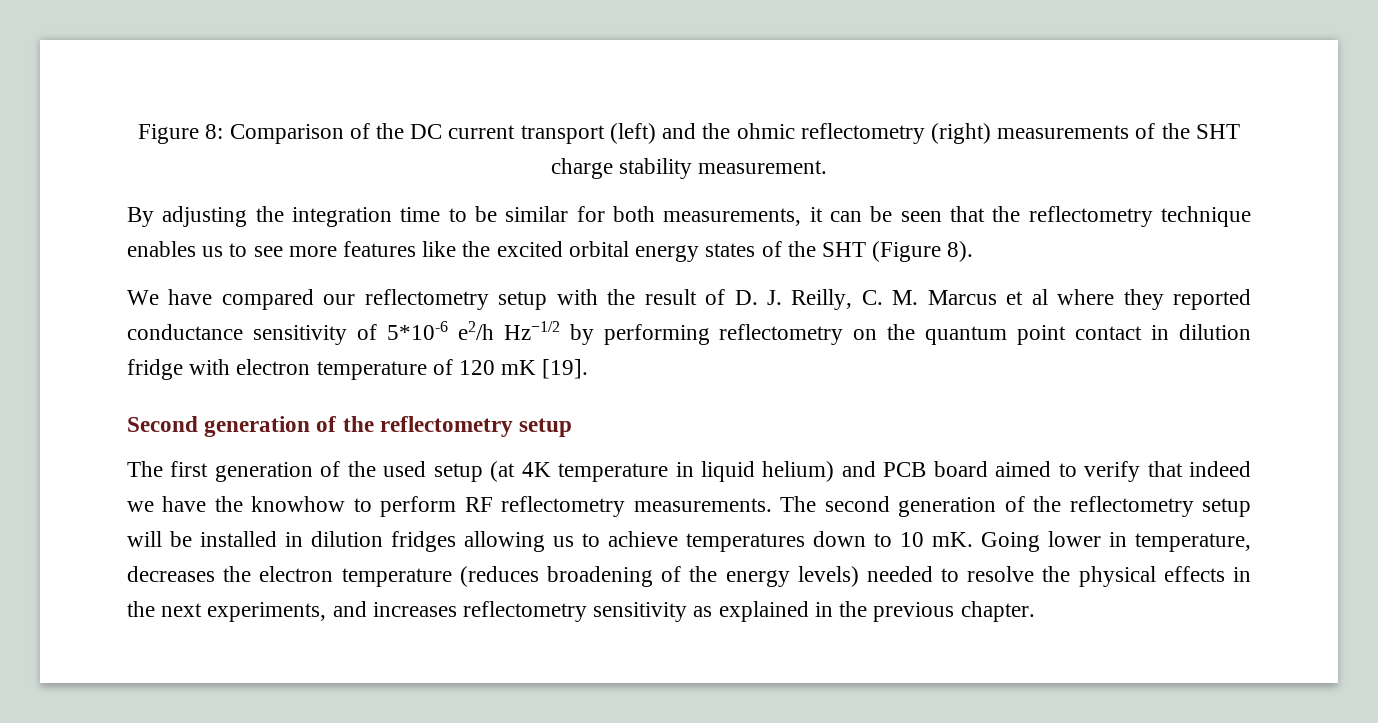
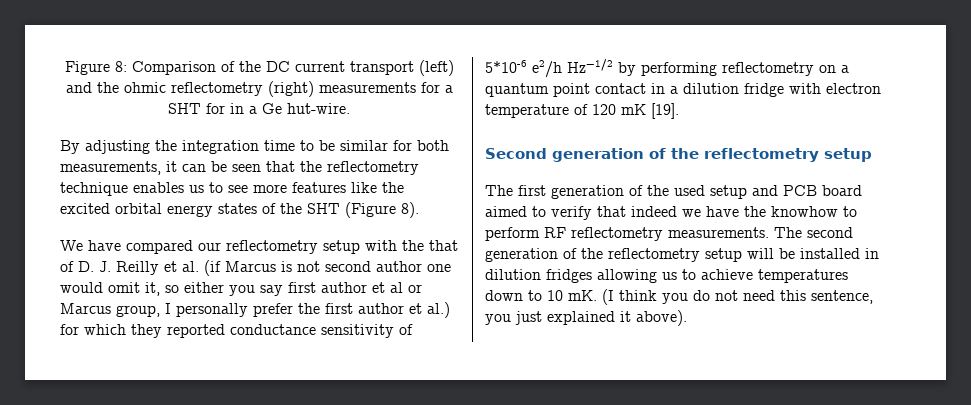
- Figure 8: Comparison of the DC current transport (left) and the ohmic reflectometry (right) measurements of the SHT charge stability measurement.
+ Figure 8: Comparison of the DC current transport (left) and the ohmic reflectometry (right) measurements for a SHT for in a Ge hut-wire.
- We have compared our reflectometry setup with the result of D. J. Reilly, C. M. Marcus et al where they reported conductance sensitivity of 5*10-6 e2/h Hz−1/2 by performing reflectometry on the quantum point contact in dilution fridge with electron temperature of 120 mK [19].
+ We have compared our reflectometry setup with the that of D. J. Reilly et al. (if Marcus is not second author one would omit it, so either you say first author et al or Marcus group, I personally prefer the first author et al.) for which they reported conductance sensitivity of 5*10-6 e2/h Hz−1/2 by performing reflectometry on a quantum point contact in a dilution fridge with electron temperature of 120 mK [19].
- The first generation of the used setup (at 4K temperature in liquid helium) and PCB board aimed to verify that indeed we have the knowhow to perform RF reflectometry measurements.
+ The first generation of the used setup and PCB board aimed to verify that indeed we have the knowhow to perform RF reflectometry measurements.
- Going lower in temperature, decreases the electron temperature (reduces broadening of the energy levels) needed to resolve the physical effects in the next experiments, and increases reflectometry sensitivity as explained in the previous chapter.
+ (I think you do not need this sentence, you just explained it above).

